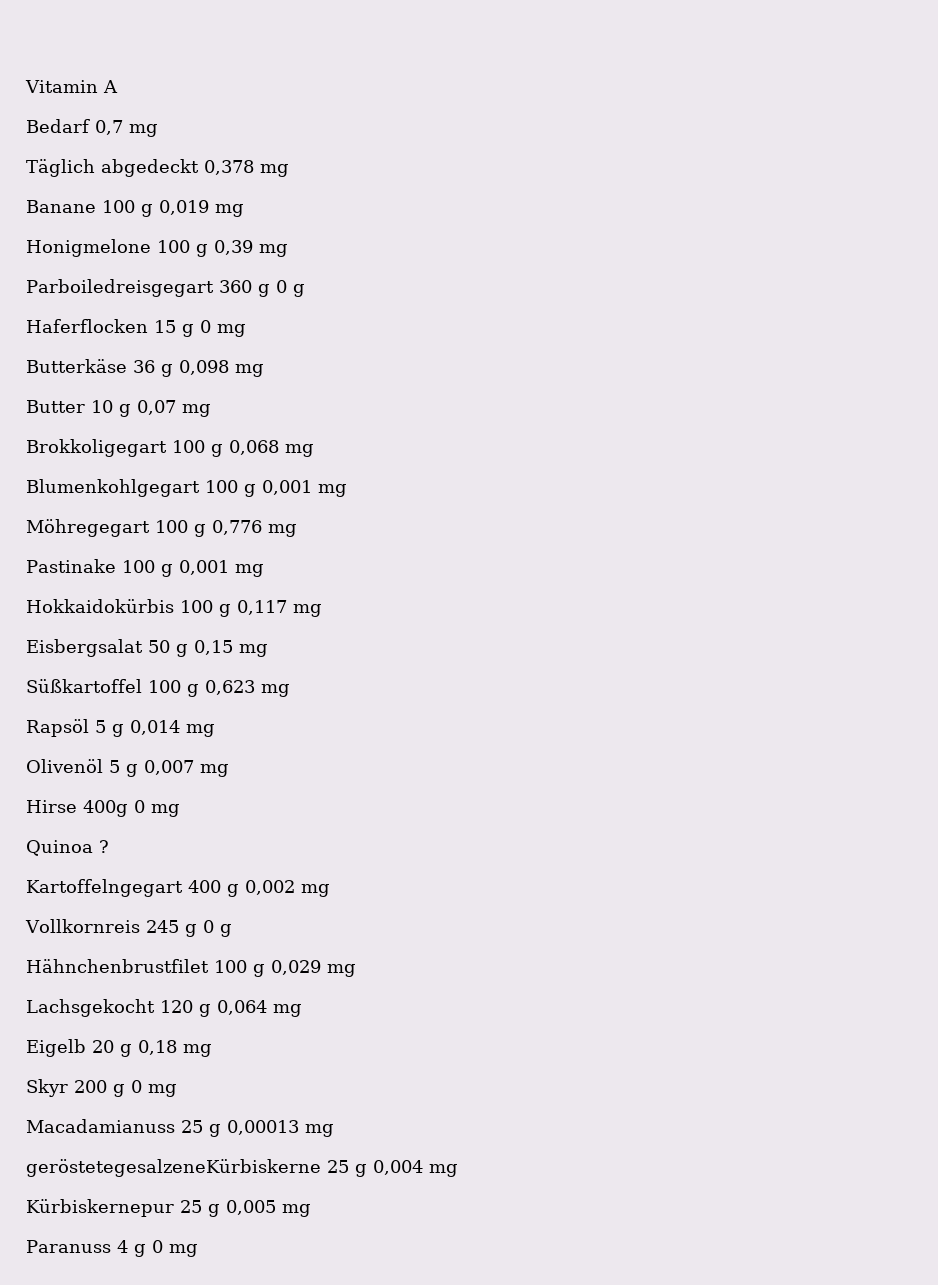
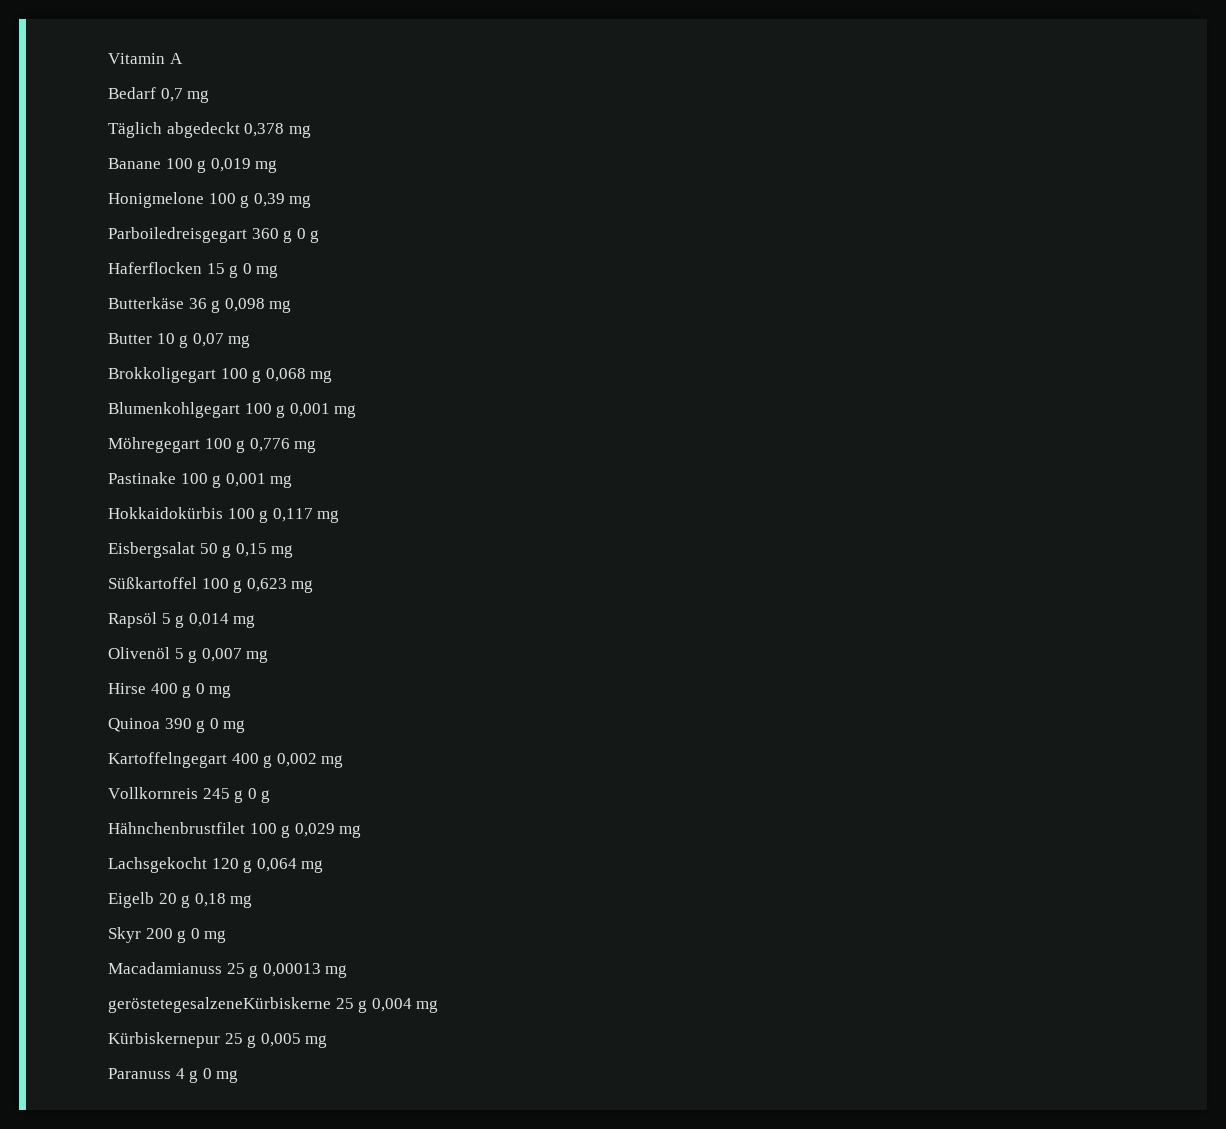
- Hirse 400g 0 mg
+ Hirse 400 g 0 mg
- Quinoa ?
+ Quinoa 390 g 0 mg

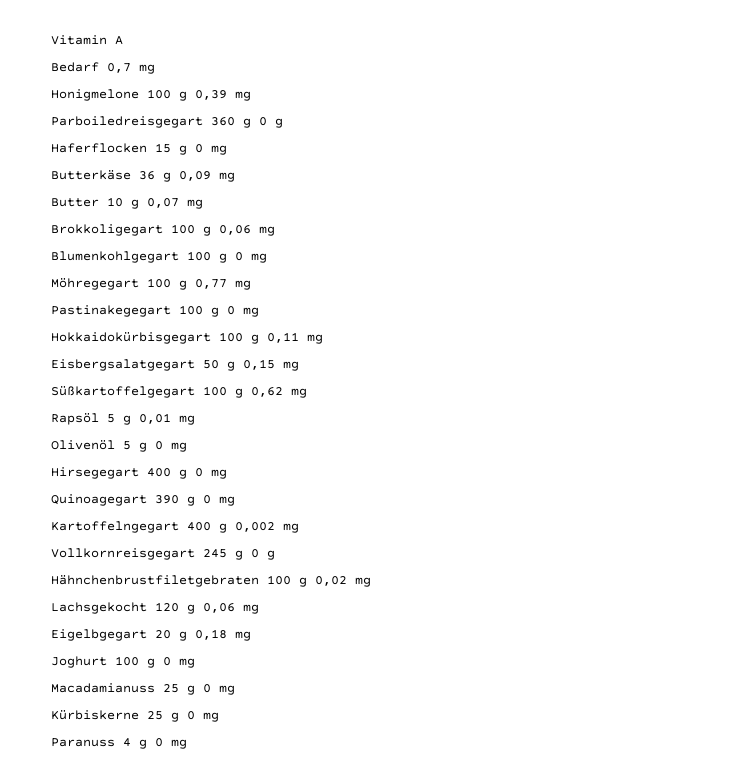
- Täglich abgedeckt 0,378 mg
- Banane 100 g 0,019 mg
- Butterkäse 36 g 0,098 mg
+ Butterkäse 36 g 0,09 mg
- Brokkoligegart 100 g 0,068 mg
+ Brokkoligegart 100 g 0,06 mg
- Blumenkohlgegart 100 g 0,001 mg
+ Blumenkohlgegart 100 g 0 mg
- Möhregegart 100 g 0,776 mg
- Pastinake 100 g 0,001 mg
- Hokkaidokürbis 100 g 0,117 mg
- Eisbergsalat 50 g 0,15 mg
+ Möhregegart 100 g 0,77 mg
+ Pastinakegegart 100 g 0 mg
+ Hokkaidokürbisgegart 100 g 0,11 mg
+ Eisbergsalatgegart 50 g 0,15 mg
- Süßkartoffel 100 g 0,623 mg
+ Süßkartoffelgegart 100 g 0,62 mg
- Rapsöl 5 g 0,014 mg
+ Rapsöl 5 g 0,01 mg
- Olivenöl 5 g 0,007 mg
- Hirse 400 g 0 mg
+ Olivenöl 5 g 0 mg
+ Hirsegegart 400 g 0 mg
- Quinoa 390 g 0 mg
+ Quinoagegart 390 g 0 mg
- Vollkornreis 245 g 0 g
+ Vollkornreisgegart 245 g 0 g
- Hähnchenbrustfilet 100 g 0,029 mg
+ Hähnchenbrustfiletgebraten 100 g 0,02 mg
- Lachsgekocht 120 g 0,064 mg
- Eigelb 20 g 0,18 mg
+ Lachsgekocht 120 g 0,06 mg
+ Eigelbgegart 20 g 0,18 mg
- Skyr 200 g 0 mg
+ Joghurt 100 g 0 mg
- Macadamianuss 25 g 0,00013 mg
- geröstetegesalzeneKürbiskerne 25 g 0,004 mg
- Kürbiskernepur 25 g 0,005 mg
+ Macadamianuss 25 g 0 mg
+ Kürbiskerne 25 g 0 mg

